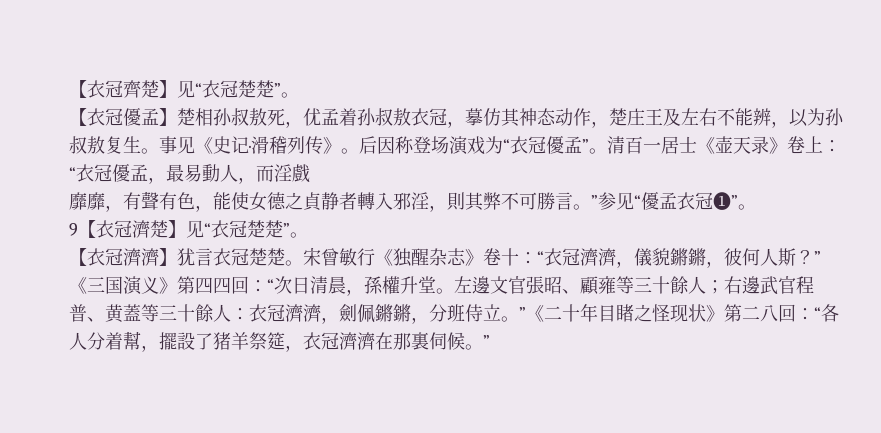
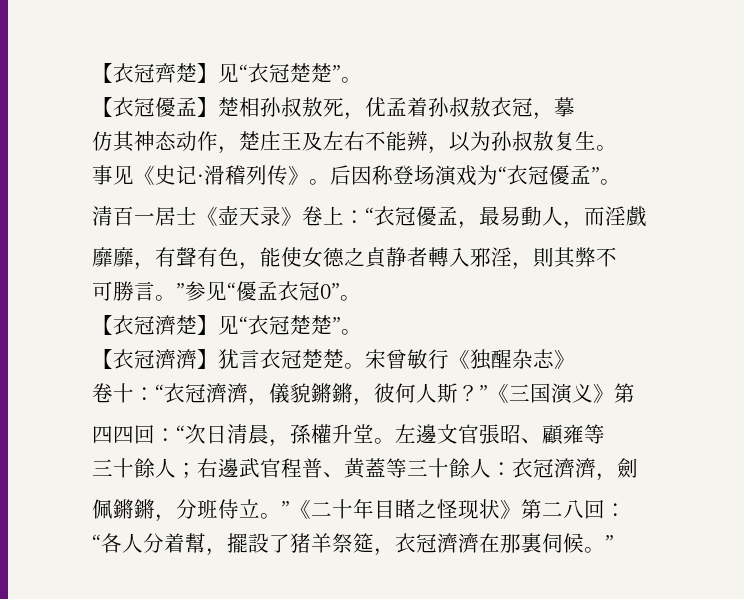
- 【衣冠優孟】楚相孙叔敖死，优孟着孙叔敖衣冠，摹仿其神态动作，楚庄王及左右不能辨，以为孙叔敖复生。事见《史记·滑稽列传》。
+ 【衣冠優孟】楚相孙叔敖死，优孟着孙叔敖衣冠，摹
+ 仿其神态动作，楚庄王及左右不能辨，以为孙叔敖复生。
+ 事见《史记·滑稽列传》。
- 后因称登场演戏为“衣冠優孟”。清百一居士《壶天录》卷上：“衣冠優孟，最易動人，而淫戲
+ 后因称登场演戏为“衣冠優孟”。
+ 清百一居士《壶天录》卷上：“衣冠優孟，最易動人，而淫戲
- 靡靡，有聲有色，能使女德之貞静者轉入邪淫，則其弊不可勝言。”参见“優孟衣冠❶”。
- 9【衣冠濟楚】见“衣冠楚楚”。
+ 靡靡，有聲有色，能使女德之貞静者轉入邪淫，則其弊不
+ 可勝言。”参见“優孟衣冠0”。
+ 【衣冠濟楚】见“衣冠楚楚”。
- 宋曾敏行《独醒杂志》卷十：“衣冠濟濟，儀貌鏘鏘，彼何人斯？”《三国演义》第四四回：“次日清晨，孫權升堂。
+ 宋曾敏行《独醒杂志》
+ 卷十：“衣冠濟濟，儀貌鏘鏘，彼何人斯？”《三国演义》第
+ 四四回：“次日清晨，孫權升堂。
- 左邊文官張昭、顧雍等三十餘人；右邊武官程普、黄蓋等三十餘人：衣冠濟濟，劍佩鏘鏘，分班侍立。”《二十年目睹之怪现状》第二八回：“各人分着幫，擺設了猪羊祭筵，衣冠濟濟在那裏伺候。”
+ 左邊文官張昭、顧雍等
+ 三十餘人；右邊武官程普、黄蓋等三十餘人：衣冠濟濟，劍
+ 佩鏘鏘，分班侍立。”《二十年目睹之怪现状》第二八回：
+ “各人分着幫，擺設了猪羊祭筵，衣冠濟濟在那裏伺候。”

